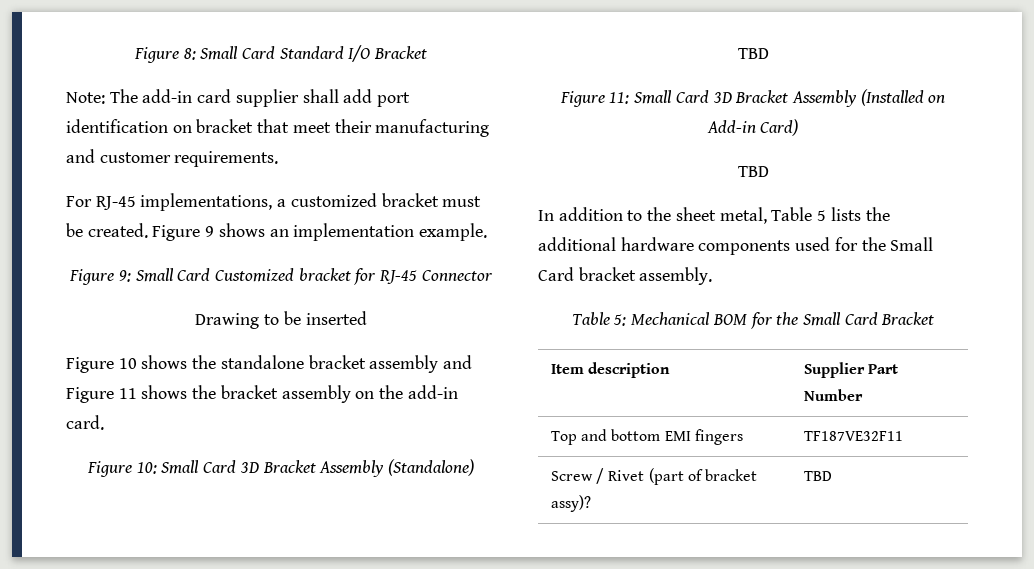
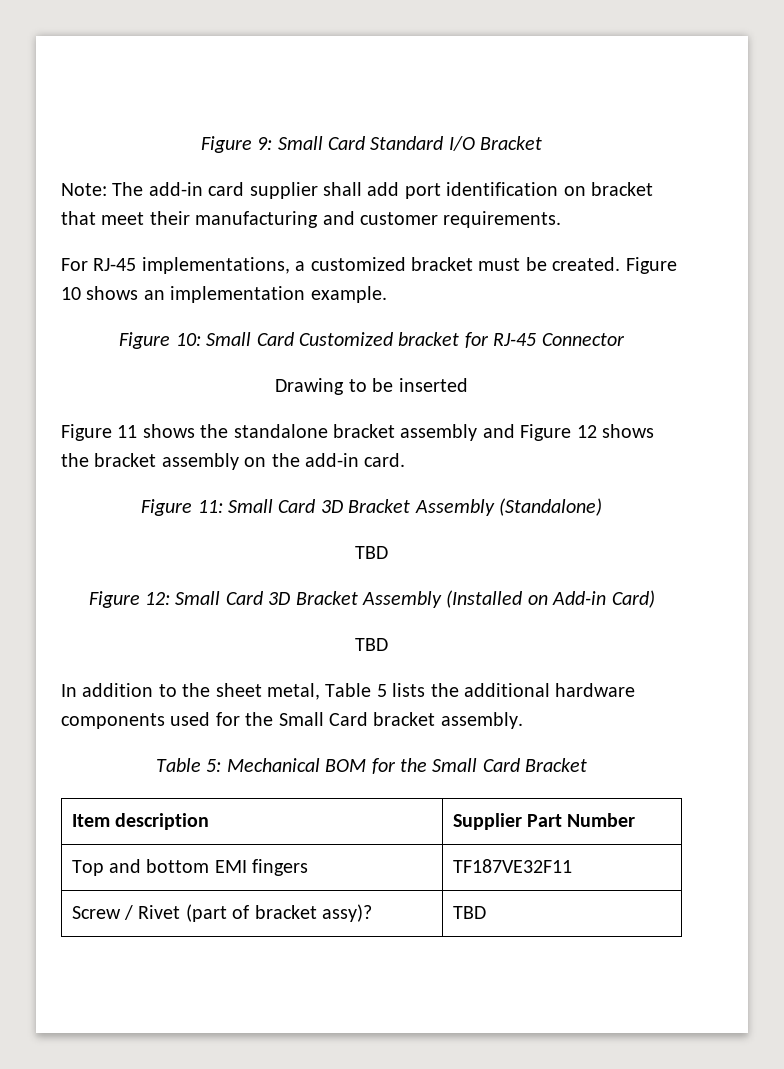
- Figure 8: Small Card Standard I/O Bracket
+ Figure 9: Small Card Standard I/O Bracket
- Figure 9 shows an implementation example.
+ Figure 10 shows an implementation example.
- Figure 9: Small Card Customized bracket for RJ-45 Connector
+ Figure 10: Small Card Customized bracket for RJ-45 Connector
- Figure 10 shows the standalone bracket assembly and Figure 11 shows the bracket assembly on the add-in card.
+ Figure 11 shows the standalone bracket assembly and Figure 12 shows the bracket assembly on the add-in card.
- Figure 10: Small Card 3D Bracket Assembly (Standalone)
+ Figure 11: Small Card 3D Bracket Assembly (Standalone)
- Figure 11: Small Card 3D Bracket Assembly (Installed on Add-in Card)
+ Figure 12: Small Card 3D Bracket Assembly (Installed on Add-in Card)

